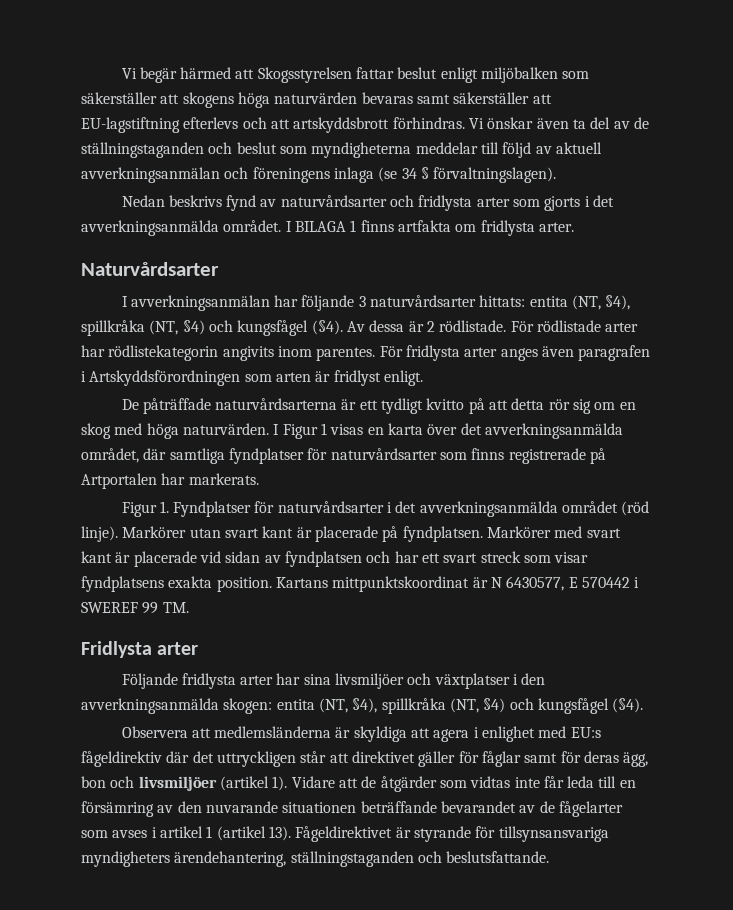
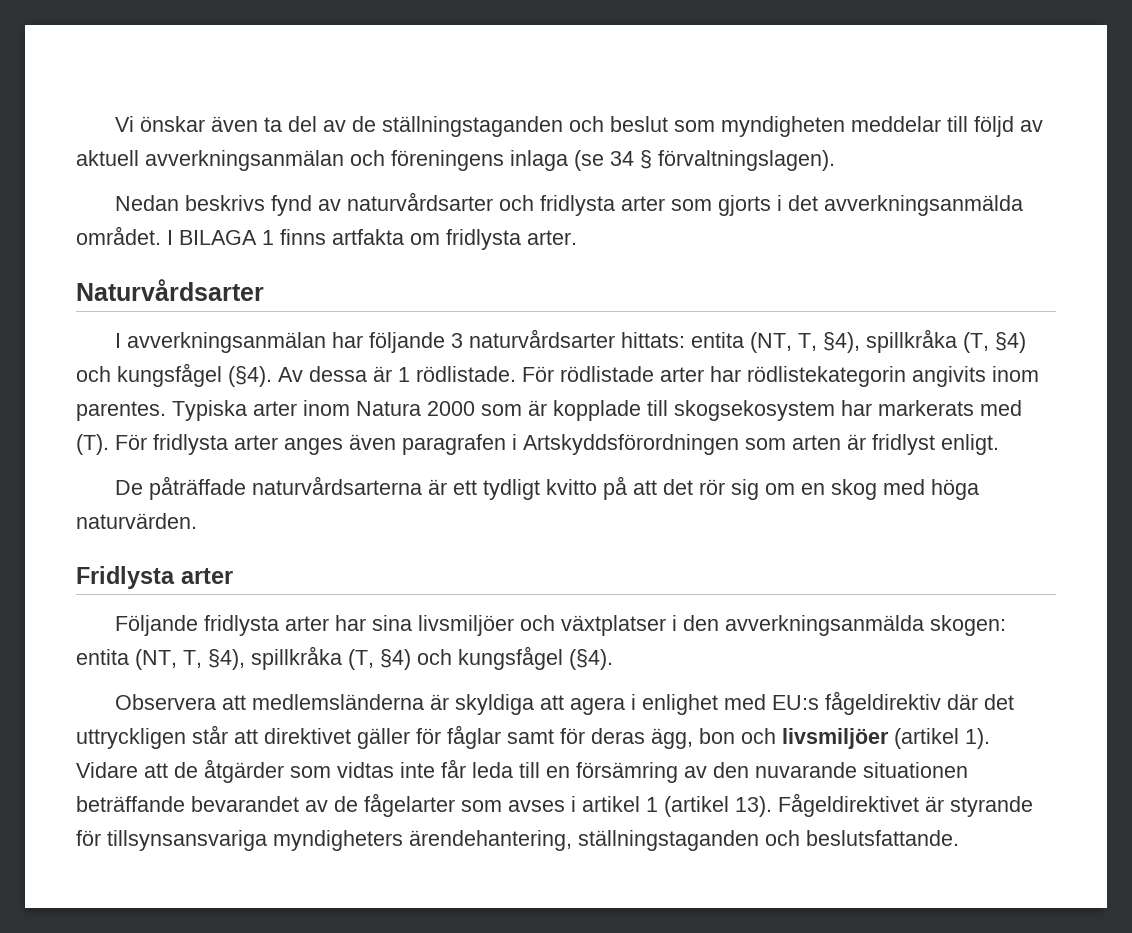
- Vi begär härmed att Skogsstyrelsen fattar beslut enligt miljöbalken som säkerställer att skogens höga naturvärden bevaras samt säkerställer att EU-lagstiftning efterlevs och att artskyddsbrott förhindras. Vi önskar även ta del av de ställningstaganden och beslut som myndigheterna meddelar till följd av aktuell avverkningsanmälan och föreningens inlaga (se 34 § förvaltningslagen).
+ Vi önskar även ta del av de ställningstaganden och beslut som myndigheten meddelar till följd av aktuell avverkningsanmälan och föreningens inlaga (se 34 § förvaltningslagen).
- I avverkningsanmälan har följande 3 naturvårdsarter hittats: entita (NT, §4), spillkråka (NT, §4) och kungsfågel (§4).
+ I avverkningsanmälan har följande 3 naturvårdsarter hittats: entita (NT, T, §4), spillkråka (T, §4) och kungsfågel (§4).
- Av dessa är 2 rödlistade.
+ Av dessa är 1 rödlistade.
- För fridlysta arter anges även paragrafen i Artskyddsförordningen som arten är fridlyst enligt.
+ Typiska arter inom Natura 2000 som är kopplade till skogsekosystem har markerats med (T). För fridlysta arter anges även paragrafen i Artskyddsförordningen som arten är fridlyst enligt.
- De påträffade naturvårdsarterna är ett tydligt kvitto på att detta rör sig om en skog med höga naturvärden. I Figur 1 visas en karta över det avverkningsanmälda området, där samtliga fyndplatser för naturvårdsarter som finns registrerade på Artportalen har markerats.
- Figur 1. Fyndplatser för naturvårdsarter i det avverkningsanmälda området (röd linje). Markörer utan svart kant är placerade på fyndplatsen. Markörer med svart kant är placerade vid sidan av fyndplatsen och har ett svart streck som visar fyndplatsens exakta position. Kartans mittpunktskoordinat är N 6430577, E 570442 i SWEREF 99 TM.
+ De påträffade naturvårdsarterna är ett tydligt kvitto på att det rör sig om en skog med höga naturvärden.
- Följande fridlysta arter har sina livsmiljöer och växtplatser i den avverkningsanmälda skogen: entita (NT, §4), spillkråka (NT, §4) och kungsfågel (§4).
+ Följande fridlysta arter har sina livsmiljöer och växtplatser i den avverkningsanmälda skogen: entita (NT, T, §4), spillkråka (T, §4) och kungsfågel (§4).

